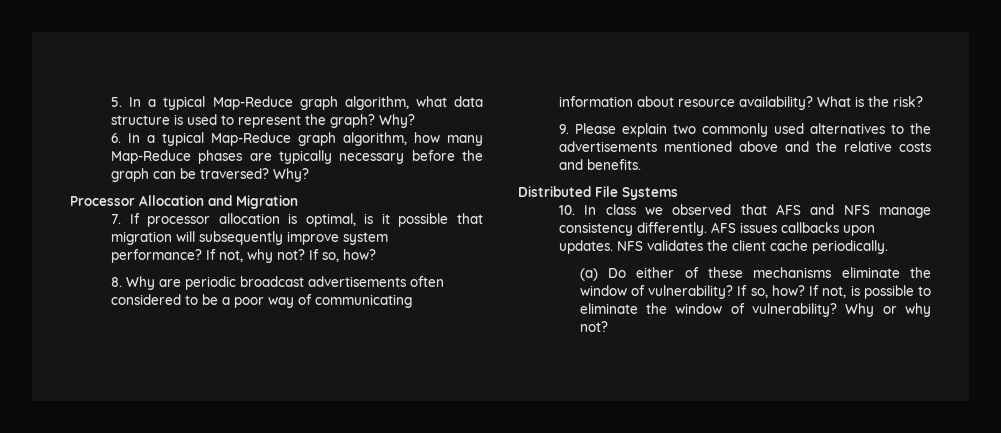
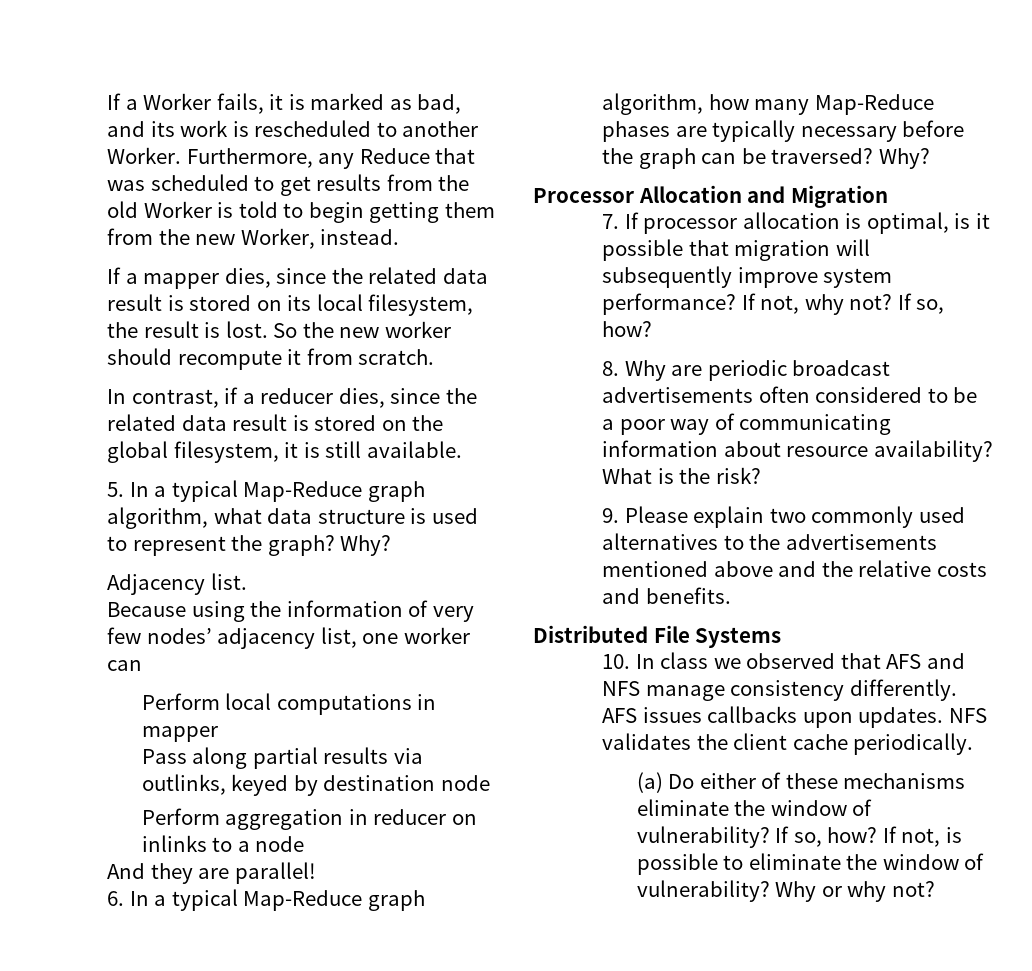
+ If a Worker fails, it is marked as bad, and its work is rescheduled to another Worker. Furthermore, any Reduce that was scheduled to get results from the old Worker is told to begin getting them from the new Worker, instead.
+ If a mapper dies, since the related data result is stored on its local filesystem, the result is lost. So the new worker should recompute it from scratch.
+ In contrast, if a reducer dies, since the related data result is stored on the global filesystem, it is still available.
+ Adjacency list.
+ Because using the information of very few nodes’ adjacency list, one worker can
+ Perform local computations in mapper
+ Pass along partial results via outlinks, keyed by destination node
+ Perform aggregation in reducer on inlinks to a node
+ And they are parallel!

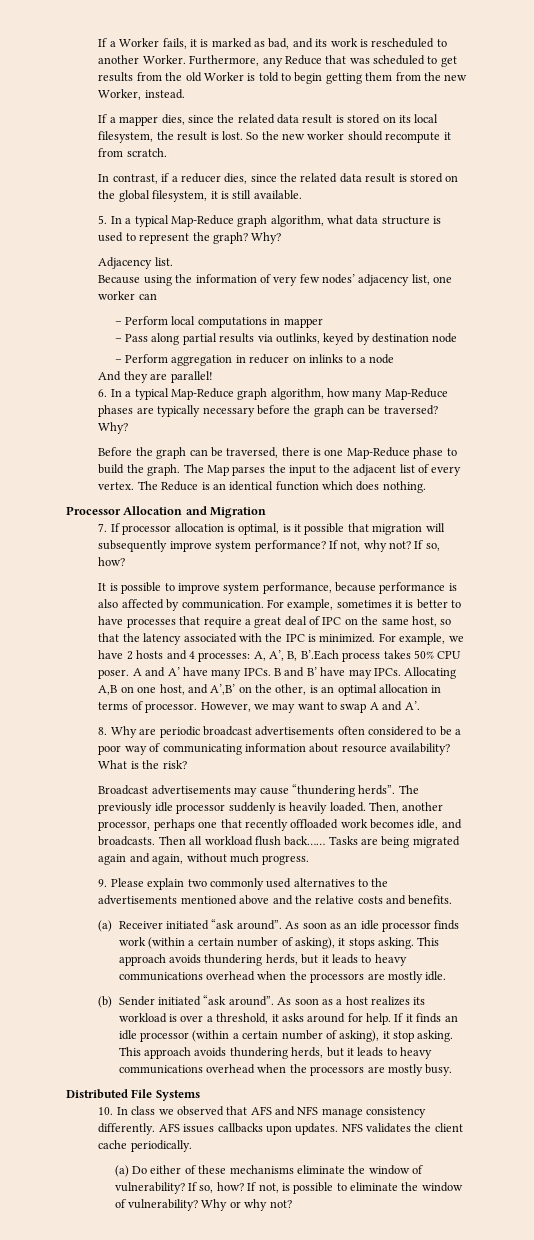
- Perform local computations in mapper
+ – Perform local computations in mapper
- Pass along partial results via outlinks, keyed by destination node
+ – Pass along partial results via outlinks, keyed by destination node
- Perform aggregation in reducer on inlinks to a node
+ – Perform aggregation in reducer on inlinks to a node
+ Before the graph can be traversed, there is one Map-Reduce phase to build the graph. The Map parses the input to the adjacent list of every vertex. The Reduce is an identical function which does nothing.
+ It is possible to improve system performance, because performance is also affected by communication. For example, sometimes it is better to have processes that require a great deal of IPC on the same host, so that the latency associated with the IPC is minimized. For example, we have 2 hosts and 4 processes: A, A’, B, B’.Each process takes 50% CPU poser. A and A’ have many IPCs. B and B’ have may IPCs. Allocating A,B on one host, and A’,B’ on the other, is an optimal allocation in terms of processor. However, we may want to swap A and A’.
+ Broadcast advertisements may cause “thundering herds”. The previously idle processor suddenly is heavily loaded. Then, another processor, perhaps one that recently offloaded work becomes idle, and broadcasts. Then all workload flush back…… Tasks are being migrated again and again, without much progress.
+ (a) Receiver initiated “ask around”. As soon as an idle processor finds work (within a certain number of asking), it stops asking. This approach avoids thundering herds, but it leads to heavy communications overhead when the processors are mostly idle.
+ (b) Sender initiated “ask around”. As soon as a host realizes its workload is over a threshold, it asks around for help. If it finds an idle processor (within a certain number of asking), it stop asking. This approach avoids thundering herds, but it leads to heavy communications overhead when the processors are mostly busy.

